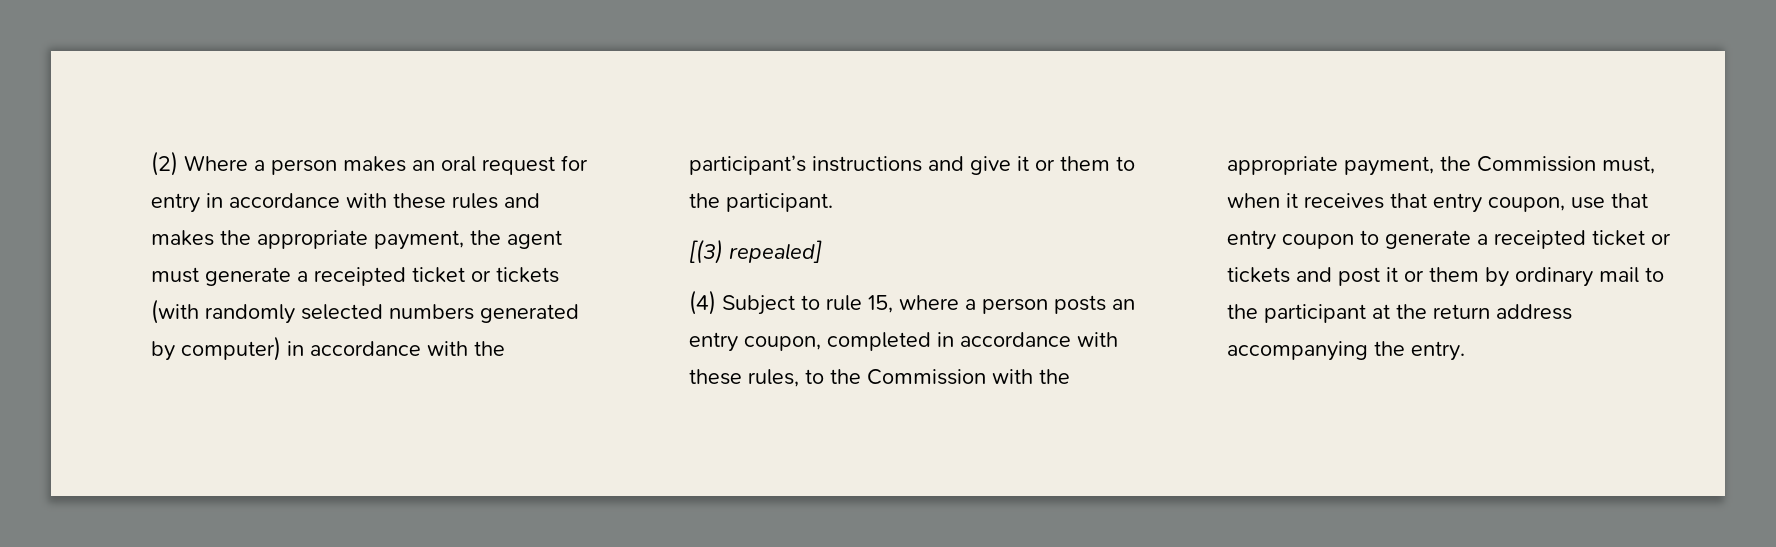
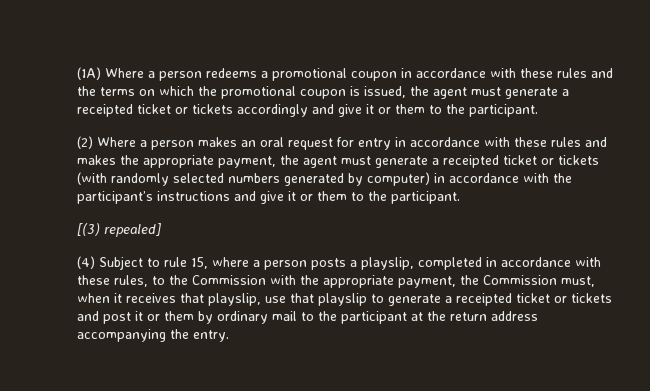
+ (1A) Where a person redeems a promotional coupon in accordance with these rules and the terms on which the promotional coupon is issued, the agent must generate a receipted ticket or tickets accordingly and give it or them to the participant.
- (4) Subject to rule 15, where a person posts an entry coupon, completed in accordance with these rules, to the Commission with the appropriate payment, the Commission must, when it receives that entry coupon, use that entry coupon to generate a receipted ticket or tickets and post it or them by ordinary mail to the participant at the return address accompanying the entry.
+ (4) Subject to rule 15, where a person posts a playslip, completed in accordance with these rules, to the Commission with the appropriate payment, the Commission must, when it receives that playslip, use that playslip to generate a receipted ticket or tickets and post it or them by ordinary mail to the participant at the return address accompanying the entry.

